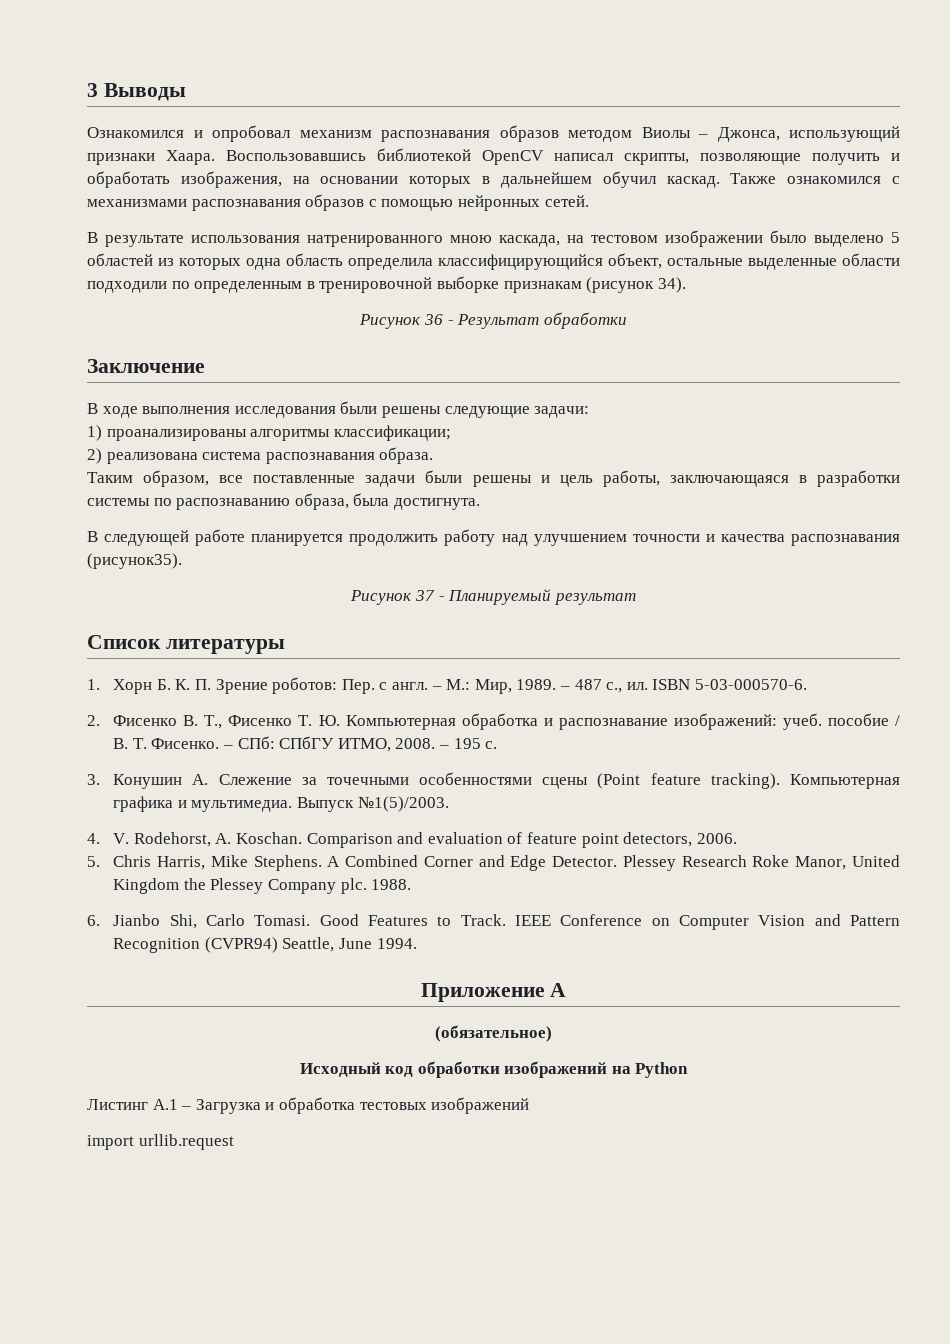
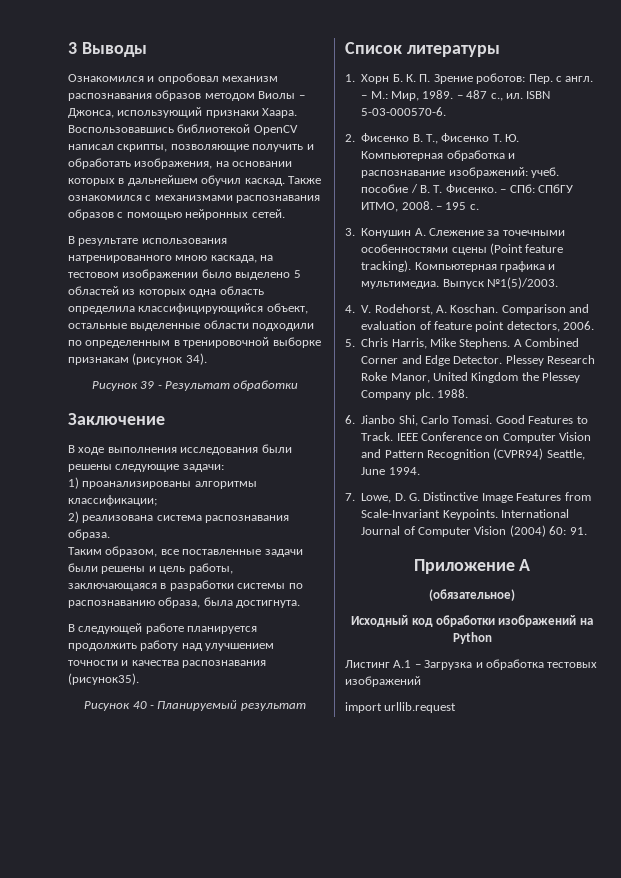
- Рисунок 36 - Результат обработки
+ Рисунок 39 - Результат обработки
- Рисунок 37 - Планируемый результат
+ Рисунок 40 - Планируемый результат
+ 7. Lowe, D. G. Distinctive Image Features from Scale-Invariant Keypoints. International Journal of Computer Vision (2004) 60: 91.

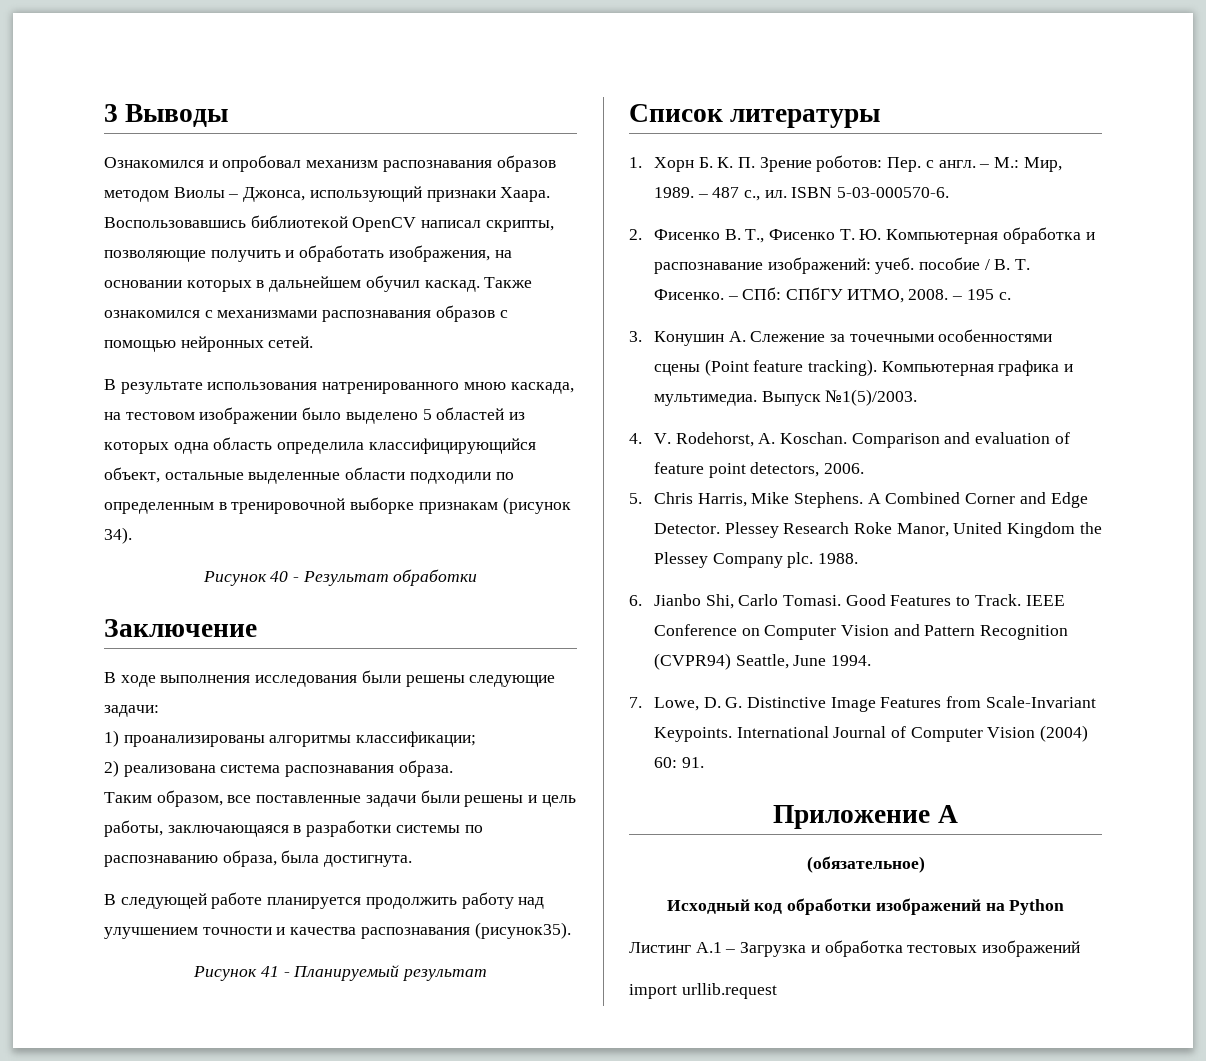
- Рисунок 39 - Результат обработки
+ Рисунок 40 - Результат обработки
- Рисунок 40 - Планируемый результат
+ Рисунок 41 - Планируемый результат

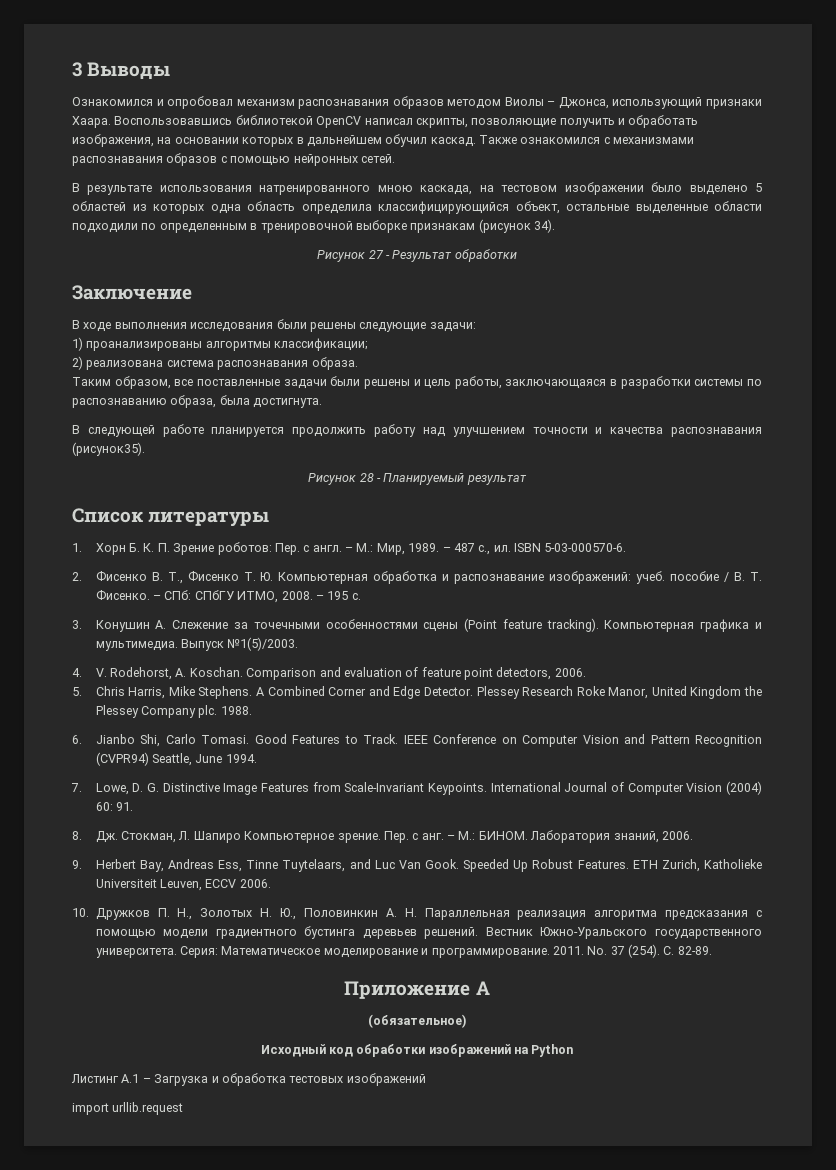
- Рисунок 40 - Результат обработки
+ Рисунок 27 - Результат обработки
- Рисунок 41 - Планируемый результат
+ Рисунок 28 - Планируемый результат
+ 8. Дж. Стокман, Л. Шапиро Компьютерное зрение. Пер. с анг. – М.: БИНОМ. Лаборатория знаний, 2006.
+ 9. Herbert Bay, Andreas Ess, Tinne Tuytelaars, and Luc Van Gook. Speeded Up Robust Features. ETH Zurich, Katholieke Universiteit Leuven, ECCV 2006.
+ 10. Дружков П. Н., Золотых Н. Ю., Половинкин А. Н. Параллельная реализация алгоритма предсказания с помощью модели градиентного бустинга деревьев решений. Вестник Южно-Уральского государственного университета. Серия: Математическое моделирование и программирование. 2011. No. 37 (254). С. 82-89.

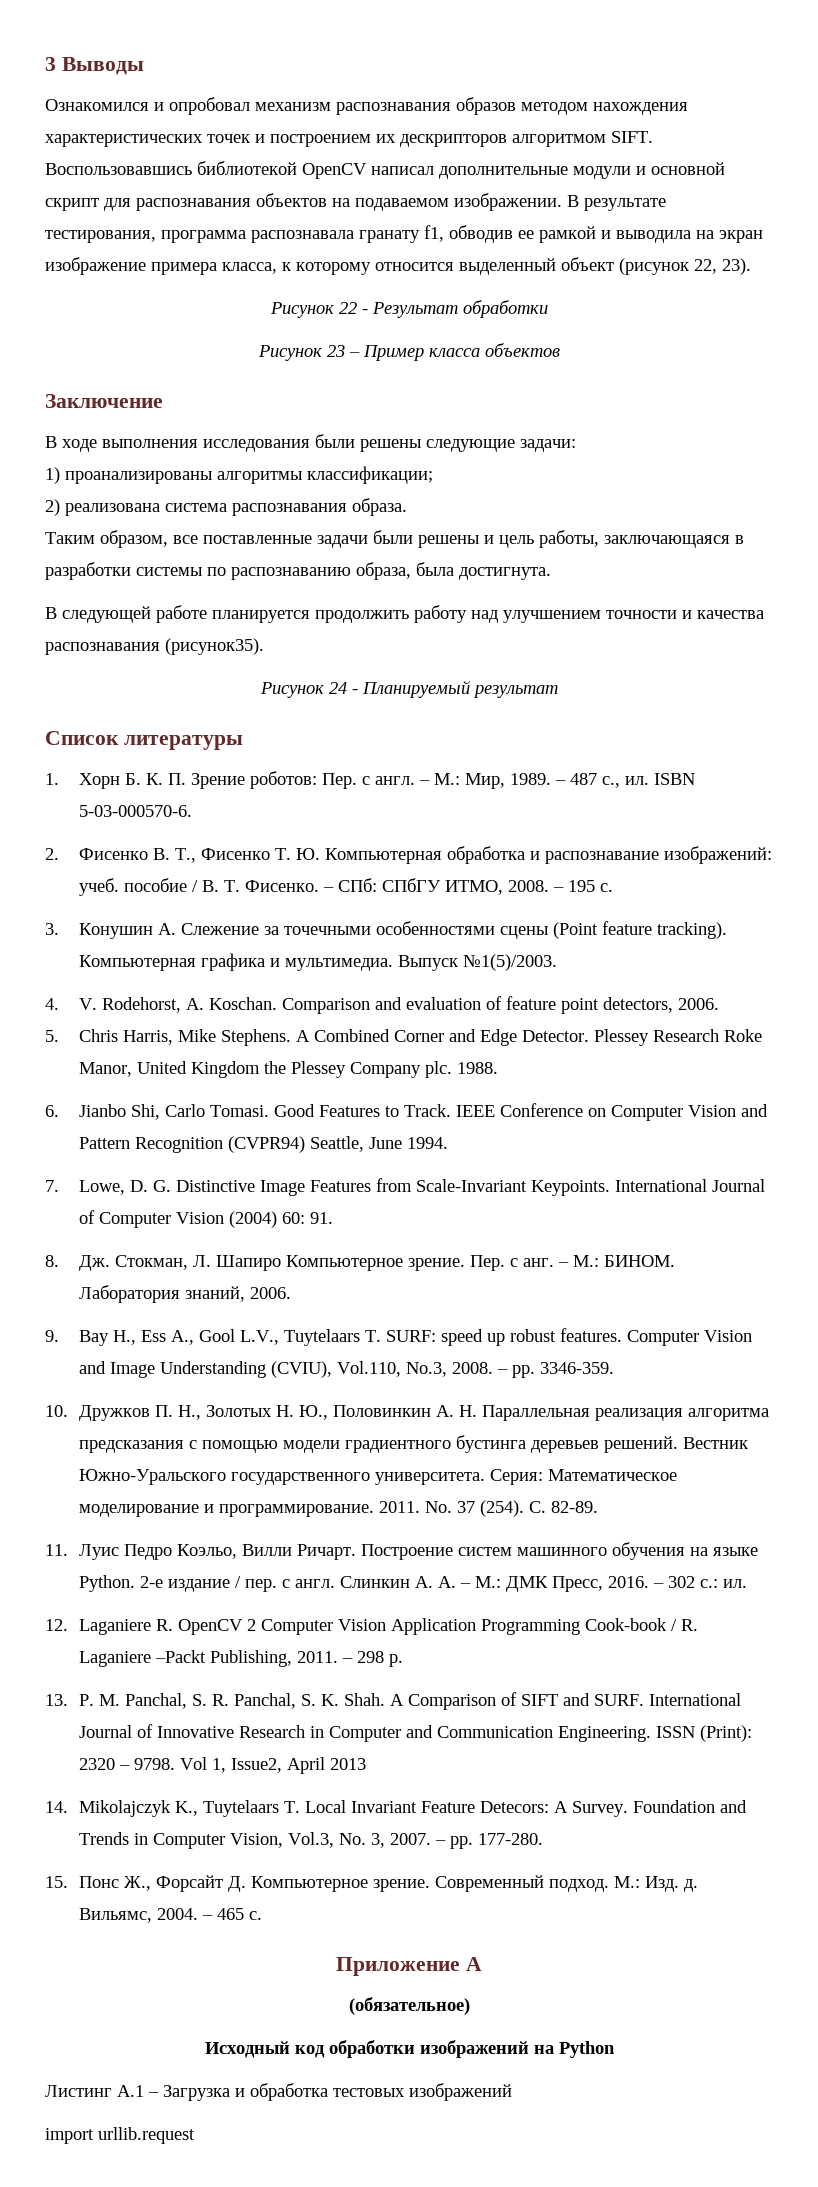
- Ознакомился и опробовал механизм распознавания образов методом Виолы – Джонса, использующий признаки Хаара. Воспользовавшись библиотекой OpenCV написал скрипты, позволяющие получить и обработать изображения, на основании которых в дальнейшем обучил каскад. Также ознакомился с механизмами распознавания образов с помощью нейронных сетей.
- В результате использования натренированного мною каскада, на тестовом изображении было выделено 5 областей из которых одна область определила классифицирующийся объект, остальные выделенные области подходили по определенным в тренировочной выборке признакам (рисунок 34).
- Рисунок 27 - Результат обработки
+ Ознакомился и опробовал механизм распознавания образов методом нахождения характеристических точек и построением их дескрипторов алгоритмом SIFT. Воспользовавшись библиотекой OpenCV написал дополнительные модули и основной скрипт для распознавания объектов на подаваемом изображении. В результате тестирования, программа распознавала гранату f1, обводив ее рамкой и выводила на экран изображение примера класса, к которому относится выделенный объект (рисунок 22, 23).
+ Рисунок 22 - Результат обработки
+ Рисунок 23 – Пример класса объектов
- Рисунок 28 - Планируемый результат
+ Рисунок 24 - Планируемый результат
- 9. Herbert Bay, Andreas Ess, Tinne Tuytelaars, and Luc Van Gook. Speeded Up Robust Features. ETH Zurich, Katholieke Universiteit Leuven, ECCV 2006.
+ 9. Bay H., Ess A., Gool L.V., Tuytelaars T. SURF: speed up robust features. Computer Vision and Image Understanding (CVIU), Vol.110, No.3, 2008. – pp. 3346-359.
+ 11. Луис Педро Коэльо, Вилли Ричарт. Построение систем машинного обучения на языке Python. 2-е издание / пер. с англ. Слинкин А. А. – М.: ДМК Пресс, 2016. – 302 с.: ил.
+ 12. Laganiere R. OpenCV 2 Computer Vision Application Programming Cook-book / R. Laganiere –Packt Publishing, 2011. – 298 p.
+ 13. P. M. Panchal, S. R. Panchal, S. K. Shah. A Comparison of SIFT and SURF. International Journal of Innovative Research in Computer and Communication Engineering. ISSN (Print): 2320 – 9798. Vol 1, Issue2, April 2013
+ 14. Mikolajczyk K., Tuytelaars T. Local Invariant Feature Detecors: A Survey. Foundation and Trends in Computer Vision, Vol.3, No. 3, 2007. – pp. 177-280.
+ 15. Понс Ж., Форсайт Д. Компьютерное зрение. Современный подход. М.: Изд. д. Вильямс, 2004. – 465 с.

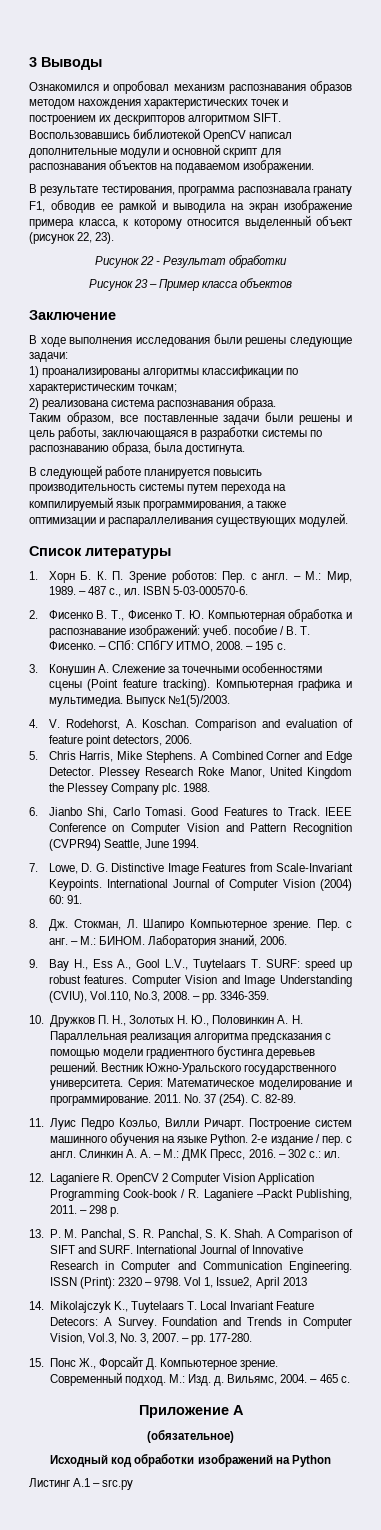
- Воспользовавшись библиотекой OpenCV написал дополнительные модули и основной скрипт для распознавания объектов на подаваемом изображении. В результате тестирования, программа распознавала гранату f1, обводив ее рамкой и выводила на экран изображение примера класса, к которому относится выделенный объект (рисунок 22, 23).
+ Воспользовавшись библиотекой OpenCV написал дополнительные модули и основной скрипт для распознавания объектов на подаваемом изображении.
+ В результате тестирования, программа распознавала гранату F1, обводив ее рамкой и выводила на экран изображение примера класса, к которому относится выделенный объект (рисунок 22, 23).
- 1) проанализированы алгоритмы классификации;
+ 1) проанализированы алгоритмы классификации по характеристическим точкам;
- В следующей работе планируется продолжить работу над улучшением точности и качества распознавания (рисунок35).
- Рисунок 24 - Планируемый результат
+ В следующей работе планируется повысить производительность системы путем перехода на компилируемый язык программирования, а также оптимизации и распараллеливания существующих модулей.
- Листинг А.1 – Загрузка и обработка тестовых изображений
- import urllib.request
+ Листинг А.1 – src.py

